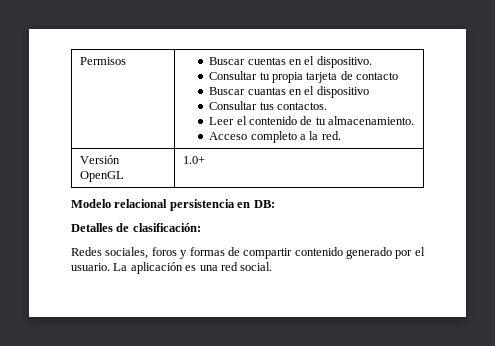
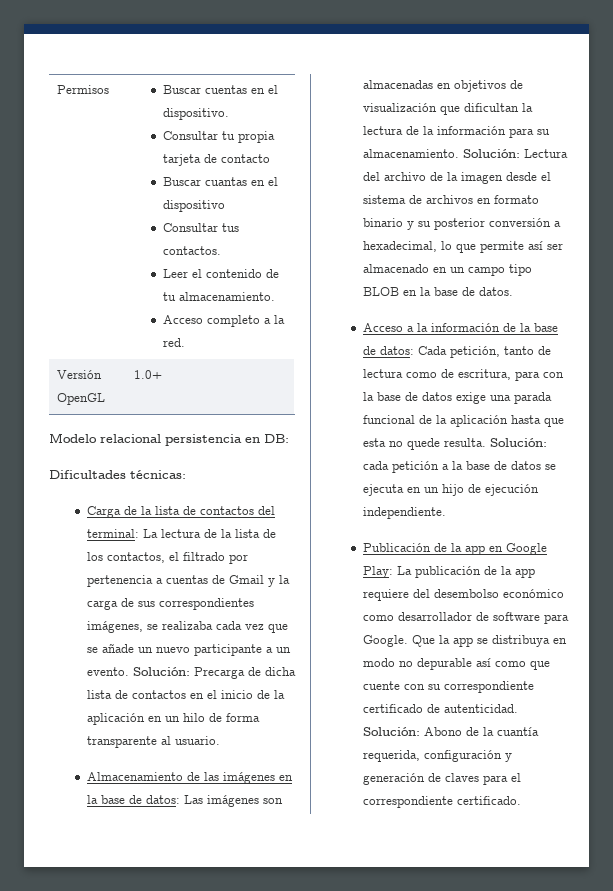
- Detalles de clasificación:
- Redes sociales, foros y formas de compartir contenido generado por el usuario. La aplicación es una red social.
+ Dificultades técnicas:
+ Carga de la lista de contactos del terminal: La lectura de la lista de los contactos, el filtrado por pertenencia a cuentas de Gmail y la carga de sus correspondientes imágenes, se realizaba cada vez que se añade un nuevo participante a un evento. Solución: Precarga de dicha lista de contactos en el inicio de la aplicación en un hilo de forma transparente al usuario.
+ Almacenamiento de las imágenes en la base de datos: Las imágenes son almacenadas en objetivos de visualización que dificultan la lectura de la información para su almacenamiento. Solución: Lectura del archivo de la imagen desde el sistema de archivos en formato binario y su posterior conversión a hexadecimal, lo que permite así ser almacenado en un campo tipo BLOB en la base de datos.
+ Acceso a la información de la base de datos: Cada petición, tanto de lectura como de escritura, para con la base de datos exige una parada funcional de la aplicación hasta que esta no quede resulta. Solución: cada petición a la base de datos se ejecuta en un hijo de ejecución independiente.
+ Publicación de la app en Google Play: La publicación de la app requiere del desembolso económico como desarrollador de software para Google. Que la app se distribuya en modo no depurable así como que cuente con su correspondiente certificado de autenticidad. Solución: Abono de la cuantía requerida, configuración y generación de claves para el correspondiente certificado.

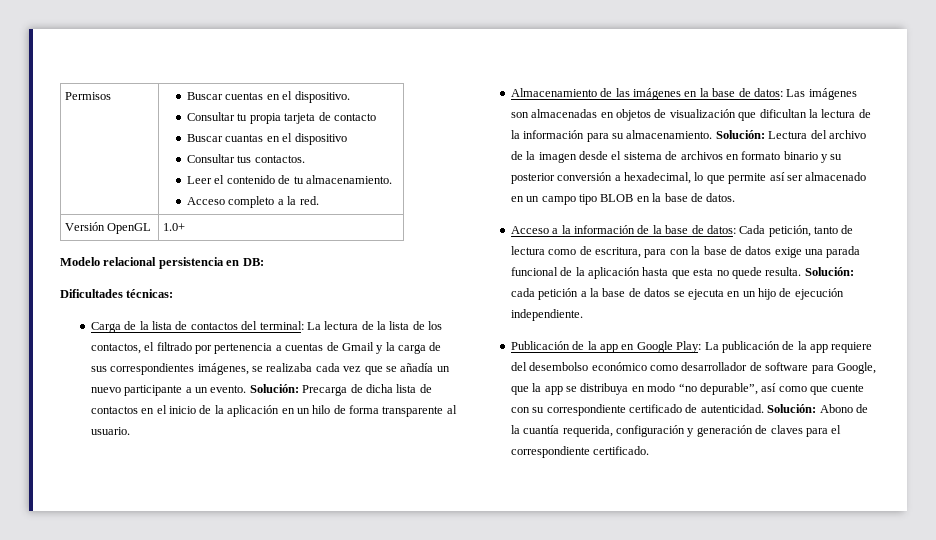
- Carga de la lista de contactos del terminal: La lectura de la lista de los contactos, el filtrado por pertenencia a cuentas de Gmail y la carga de sus correspondientes imágenes, se realizaba cada vez que se añade un nuevo participante a un evento.
+ Carga de la lista de contactos del terminal: La lectura de la lista de los contactos, el filtrado por pertenencia a cuentas de Gmail y la carga de sus correspondientes imágenes, se realizaba cada vez que se añadía un nuevo participante a un evento.
- Almacenamiento de las imágenes en la base de datos: Las imágenes son almacenadas en objetivos de visualización que dificultan la lectura de la información para su almacenamiento.
+ Almacenamiento de las imágenes en la base de datos: Las imágenes son almacenadas en objetos de visualización que dificultan la lectura de la información para su almacenamiento.
- Publicación de la app en Google Play: La publicación de la app requiere del desembolso económico como desarrollador de software para Google. Que la app se distribuya en modo no depurable así como que cuente con su correspondiente certificado de autenticidad.
+ Publicación de la app en Google Play: La publicación de la app requiere del desembolso económico como desarrollador de software para Google, que la app se distribuya en modo “no depurable”, así como que cuente con su correspondiente certificado de autenticidad.

